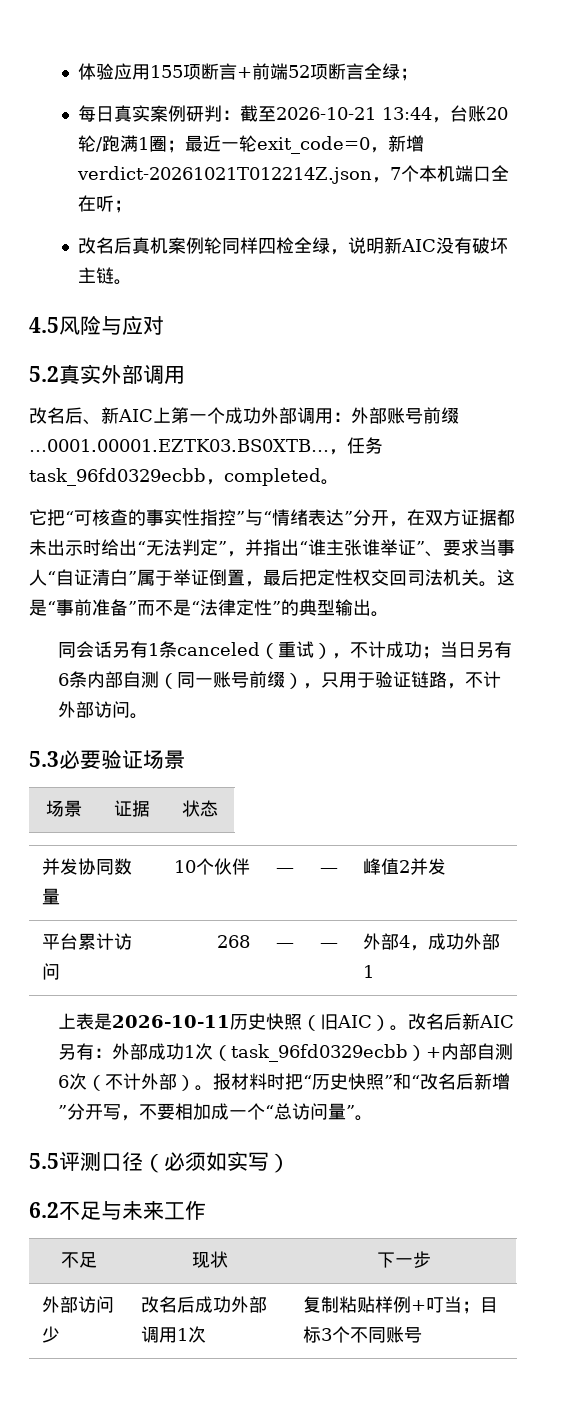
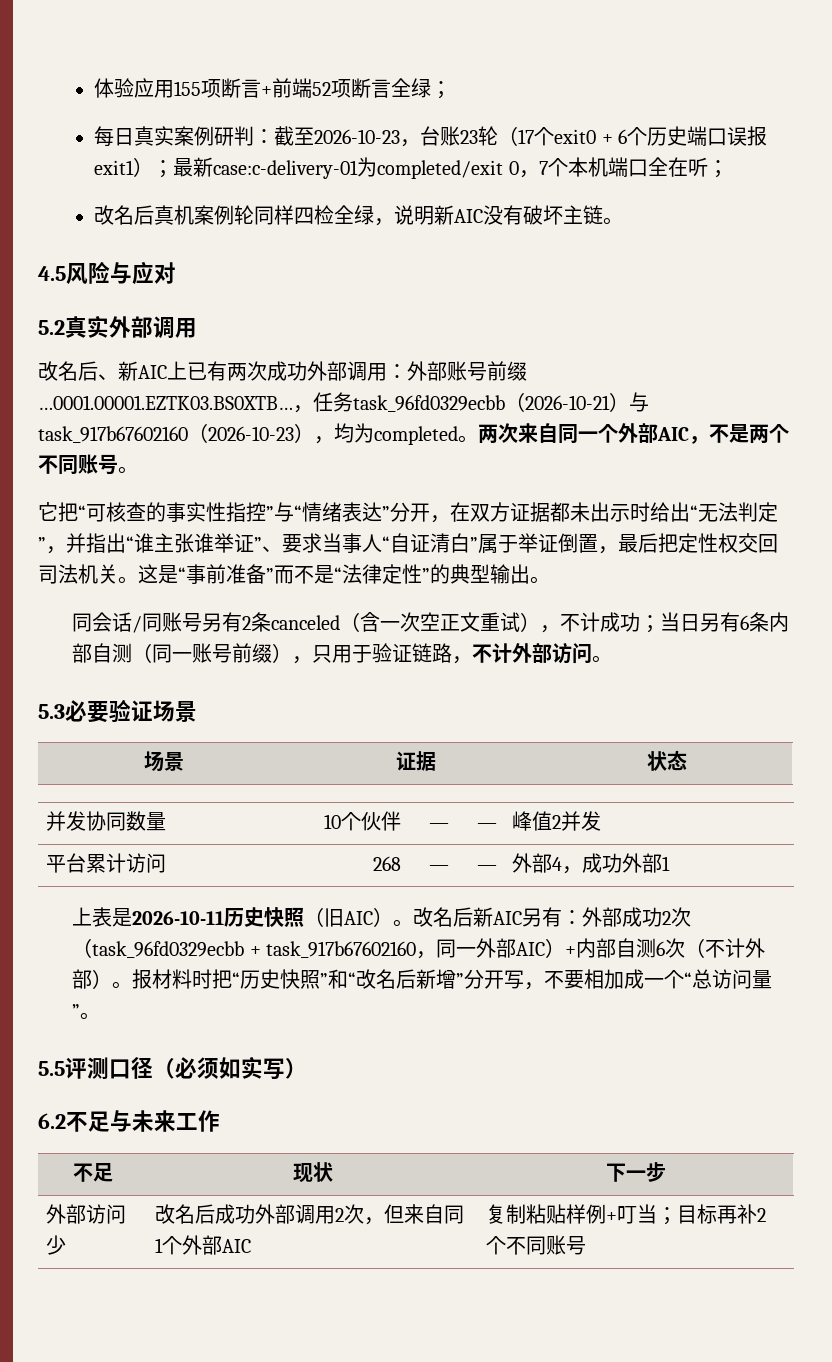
- 每日真实案例研判：截至2026-10-21 13:44，台账20轮/跑满1圈；最近一轮exit_code=0，新增verdict-20261021T012214Z.json，7个本机端口全在听；
+ 每日真实案例研判：截至2026-10-23，台账23轮（17个exit0 + 6个历史端口误报exit1）；最新case:c-delivery-01为completed/exit 0，7个本机端口全在听；
- 改名后、新AIC上第一个成功外部调用：外部账号前缀…0001.00001.EZTK03.BS0XTB…
+ 改名后、新AIC上已有两次成功外部调用：外部账号前缀…0001.00001.EZTK03.BS0XTB…
- ，任务task_96fd0329ecbb，completed。
+ ，任务task_96fd0329ecbb（2026-10-21）与task_917b67602160（2026-10-23），均为completed。两次来自同一个外部AIC，不是两个不同账号。
- 同会话另有1条canceled（重试），不计成功；当日另有6条内部自测（同一账号前缀），只用于验证链路，不计外部访问。
+ 同会话/同账号另有2条canceled（含一次空正文重试），不计成功；当日另有6条内部自测（同一账号前缀），只用于验证链路，不计外部访问。
- 改名后新AIC另有：外部成功1次（task_96fd0329ecbb）+内部自测6次（不计外部）。
+ 改名后新AIC另有：外部成功2次（task_96fd0329ecbb + task_917b67602160，同一外部AIC）+内部自测6次（不计外部）。
- 外部访问少 | 改名后成功外部调用1次 | 复制粘贴样例+叮当；目标3个不同账号
+ 外部访问少 | 改名后成功外部调用2次，但来自同1个外部AIC | 复制粘贴样例+叮当；目标再补2个不同账号

